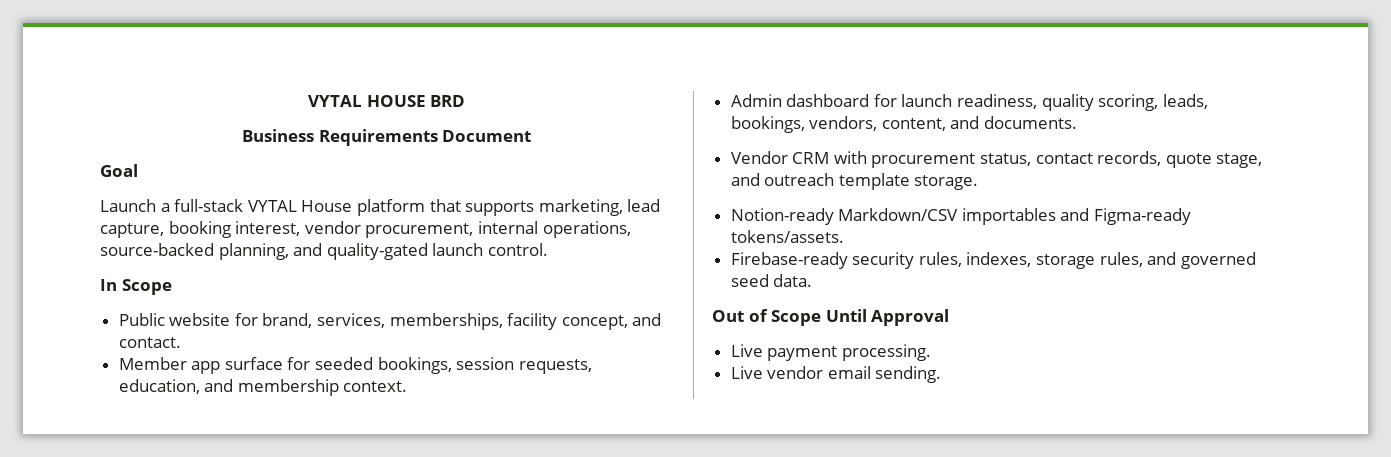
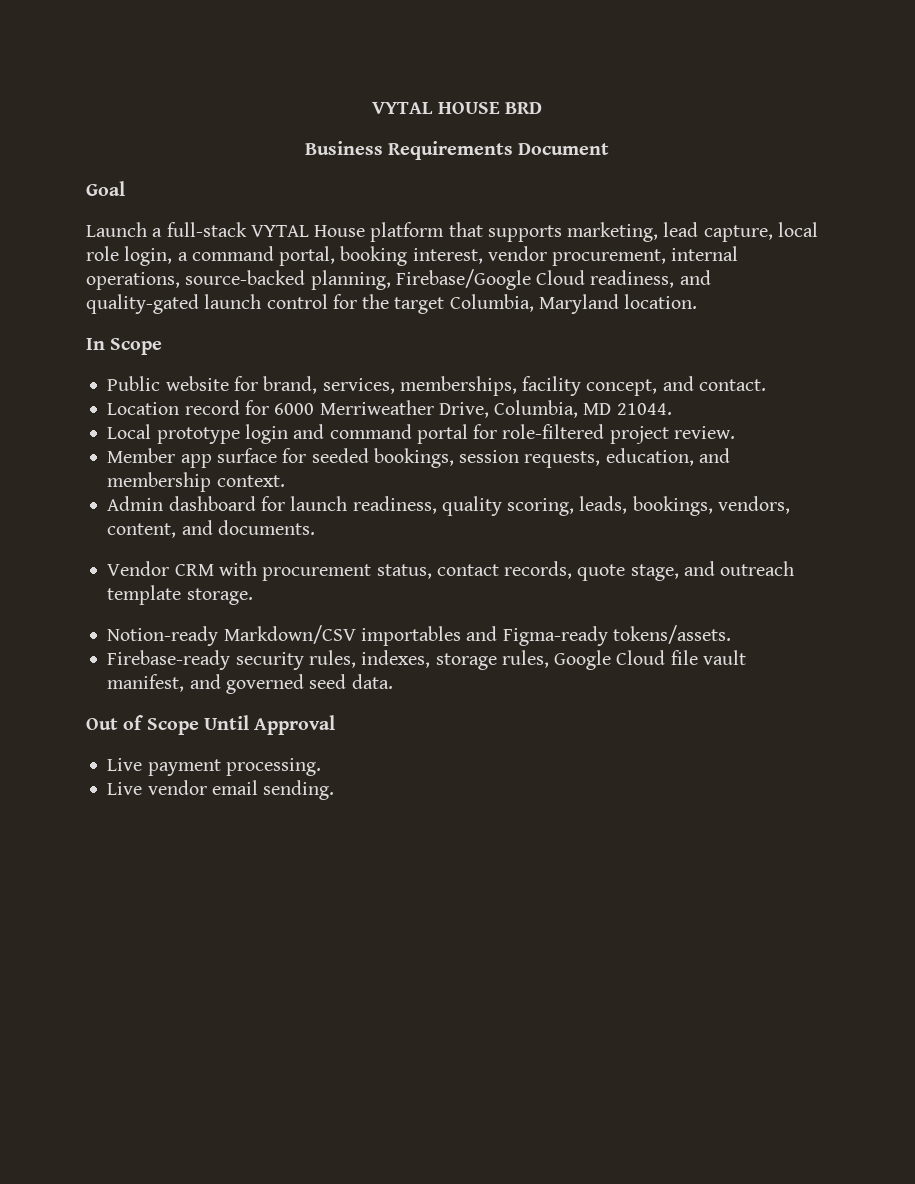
- Launch a full-stack VYTAL House platform that supports marketing, lead capture, booking interest, vendor procurement, internal operations, source-backed planning, and quality-gated launch control.
+ Launch a full-stack VYTAL House platform that supports marketing, lead capture, local role login, a command portal, booking interest, vendor procurement, internal operations, source-backed planning, Firebase/Google Cloud readiness, and quality-gated launch control for the target Columbia, Maryland location.
+ Location record for 6000 Merriweather Drive, Columbia, MD 21044.
+ Local prototype login and command portal for role-filtered project review.
- Firebase-ready security rules, indexes, storage rules, and governed seed data.
+ Firebase-ready security rules, indexes, storage rules, Google Cloud file vault manifest, and governed seed data.

